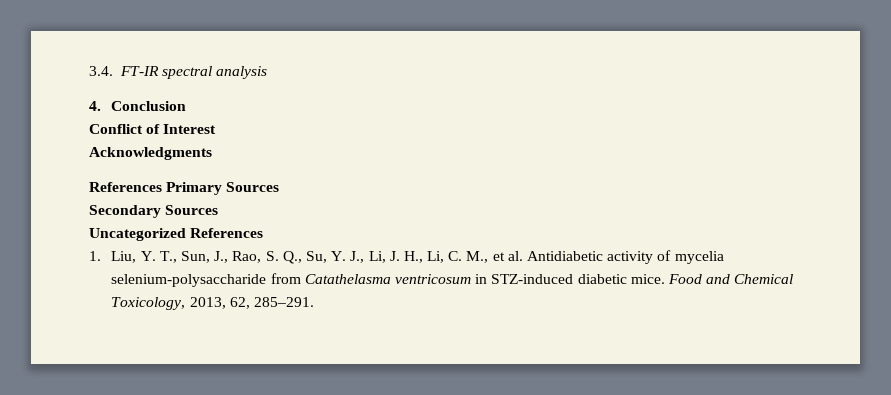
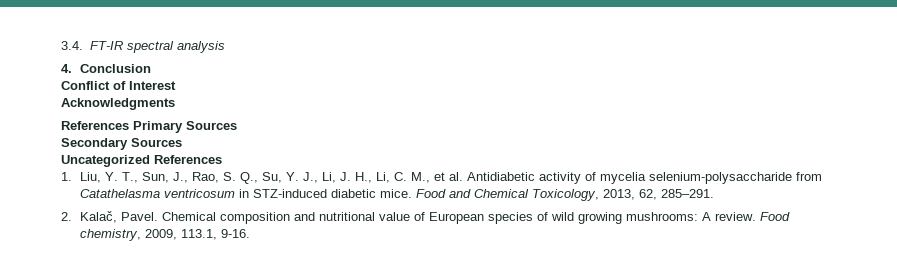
+ 2. Kalač, Pavel. Chemical composition and nutritional value of European species of wild growing mushrooms: A review. Food chemistry, 2009, 113.1, 9-16.

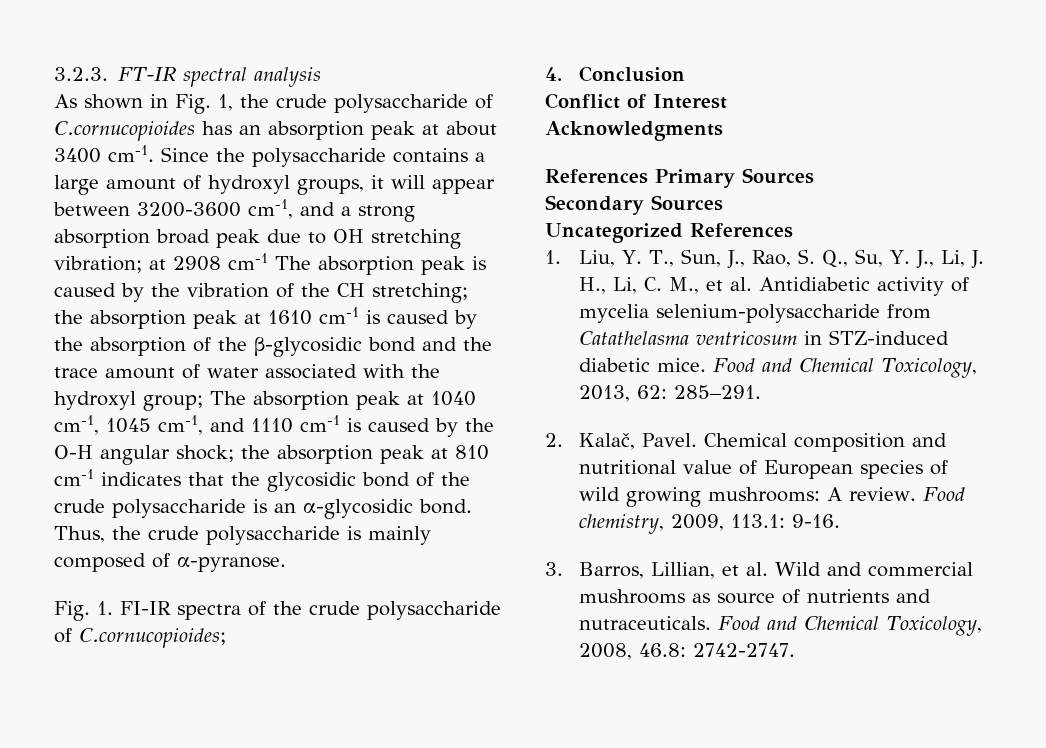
- 3.4. FT-IR spectral analysis
+ 3.2.3. FT-IR spectral analysis
+ As shown in Fig. 1, the crude polysaccharide of C.cornucopioides has an absorption peak at about 3400 cm-1. Since the polysaccharide contains a large amount of hydroxyl groups, it will appear between 3200-3600 cm-1, and a strong absorption broad peak due to OH stretching vibration; at 2908 cm-1 The absorption peak is caused by the vibration of the CH stretching; the absorption peak at 1610 cm-1 is caused by the absorption of the β-glycosidic bond and the trace amount of water associated with the hydroxyl group; The absorption peak at 1040 cm-1, 1045 cm-1, and 1110 cm-1 is caused by the O-H angular shock; the absorption peak at 810 cm-1 indicates that the glycosidic bond of the crude polysaccharide is an α-glycosidic bond. Thus, the crude polysaccharide is mainly composed of α-pyranose.
+ Fig. 1. FI-IR spectra of the crude polysaccharide of C.cornucopioides;
- Food and Chemical Toxicology, 2013, 62, 285–291.
+ Food and Chemical Toxicology, 2013, 62: 285–291.
- Food chemistry, 2009, 113.1, 9-16.
+ Food chemistry, 2009, 113.1: 9-16.
+ 3. Barros, Lillian, et al. Wild and commercial mushrooms as source of nutrients and nutraceuticals. Food and Chemical Toxicology, 2008, 46.8: 2742-2747.

